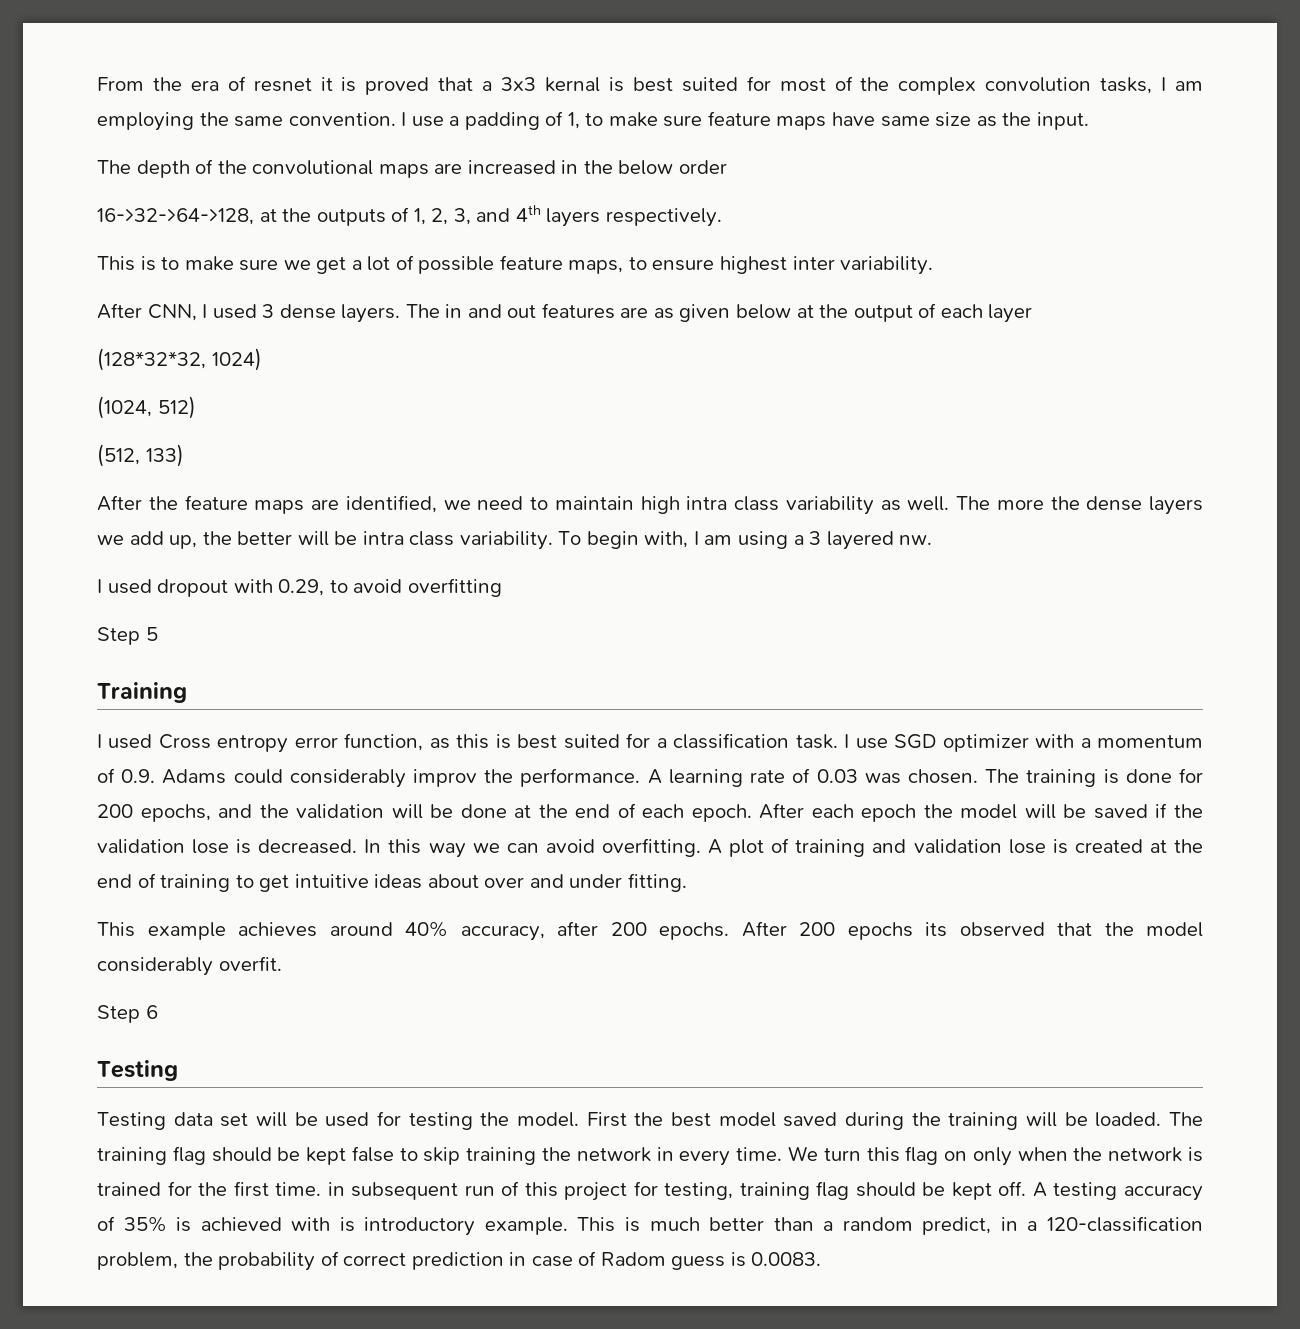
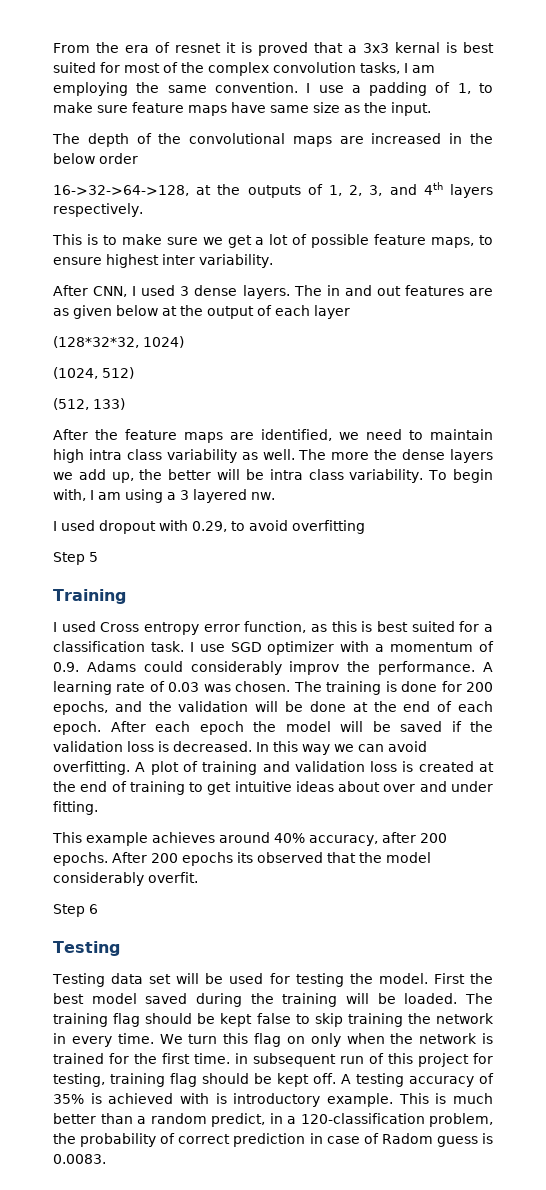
- After each epoch the model will be saved if the validation lose is decreased.
+ After each epoch the model will be saved if the validation loss is decreased.
- A plot of training and validation lose is created at the end of training to get intuitive ideas about over and under fitting.
+ A plot of training and validation loss is created at the end of training to get intuitive ideas about over and under fitting.

